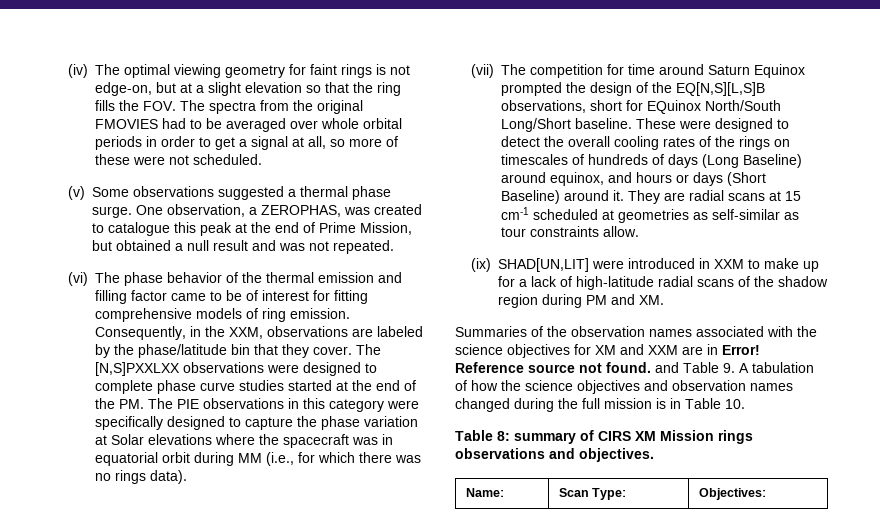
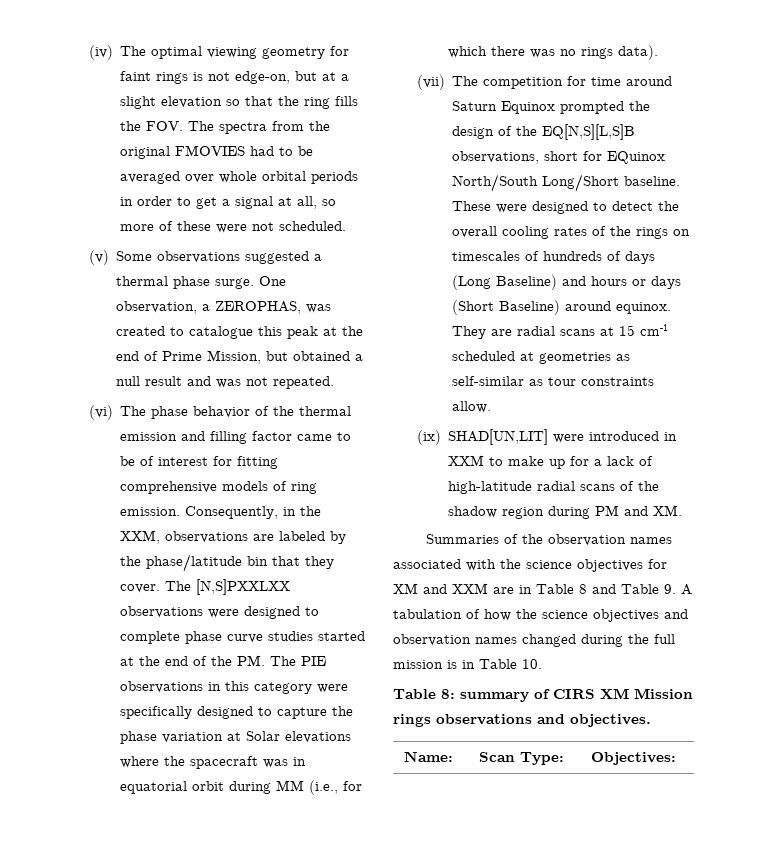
- These were designed to detect the overall cooling rates of the rings on timescales of hundreds of days (Long Baseline) around equinox, and hours or days (Short Baseline) around it.
+ These were designed to detect the overall cooling rates of the rings on timescales of hundreds of days (Long Baseline) and hours or days (Short Baseline) around equinox.
- Summaries of the observation names associated with the science objectives for XM and XXM are in Error! Reference source not found. and Table 9. A tabulation of how the science objectives and observation names changed during the full mission is in Table 10.
+ Summaries of the observation names associated with the science objectives for XM and XXM are in Table 8 and Table 9. A tabulation of how the science objectives and observation names changed during the full mission is in Table 10.

